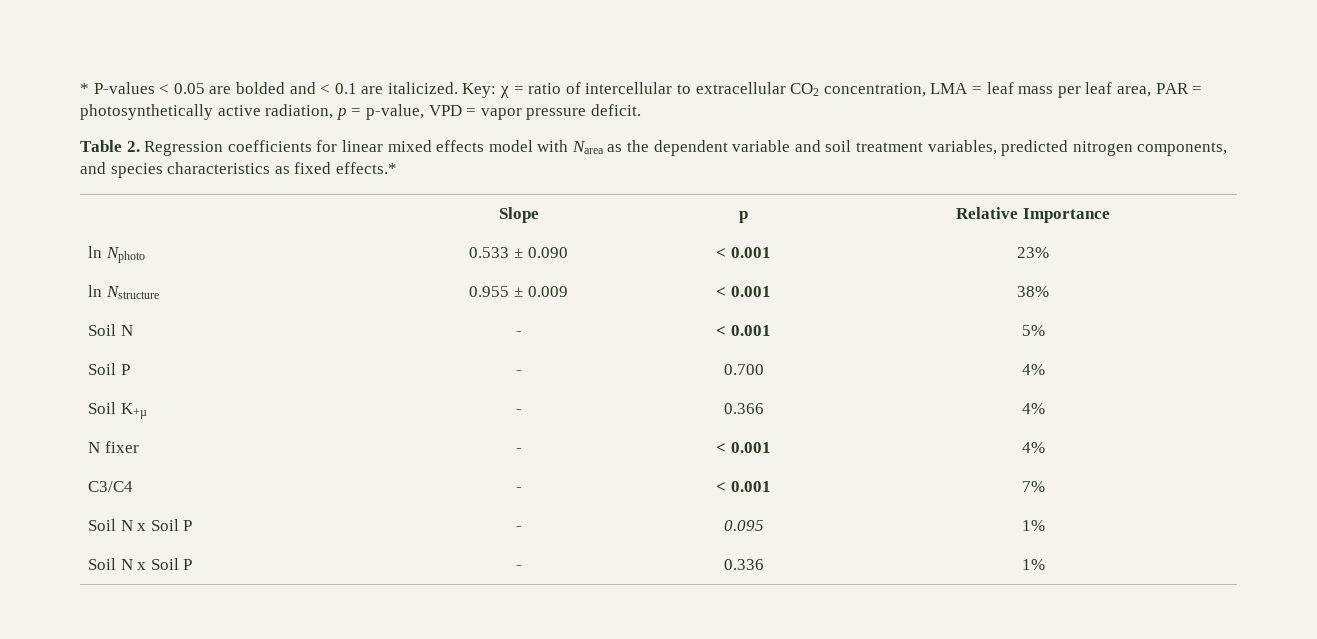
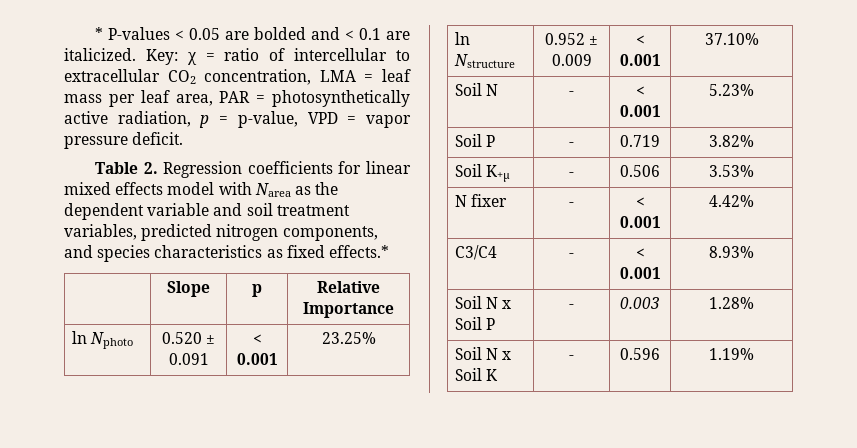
- ln Nphoto | 0.533 ± 0.090 | < 0.001 | 23%
+ ln Nphoto | 0.520 ± 0.091 | < 0.001 | 23.25%
- ln Nstructure | 0.955 ± 0.009 | < 0.001 | 38%
+ ln Nstructure | 0.952 ± 0.009 | < 0.001 | 37.10%
- Soil N | - | < 0.001 | 5%
- Soil P | - | 0.700 | 4%
+ Soil N | - | < 0.001 | 5.23%
+ Soil P | - | 0.719 | 3.82%
- Soil K+µ | - | 0.366 | 4%
+ Soil K+µ | - | 0.506 | 3.53%
- N fixer | - | < 0.001 | 4%
+ N fixer | - | < 0.001 | 4.42%
- C3/C4 | - | < 0.001 | 7%
- Soil N x Soil P | - | 0.095 | 1%
- Soil N x Soil P | - | 0.336 | 1%
+ C3/C4 | - | < 0.001 | 8.93%
+ Soil N x Soil P | - | 0.003 | 1.28%
+ Soil N x Soil K | - | 0.596 | 1.19%

